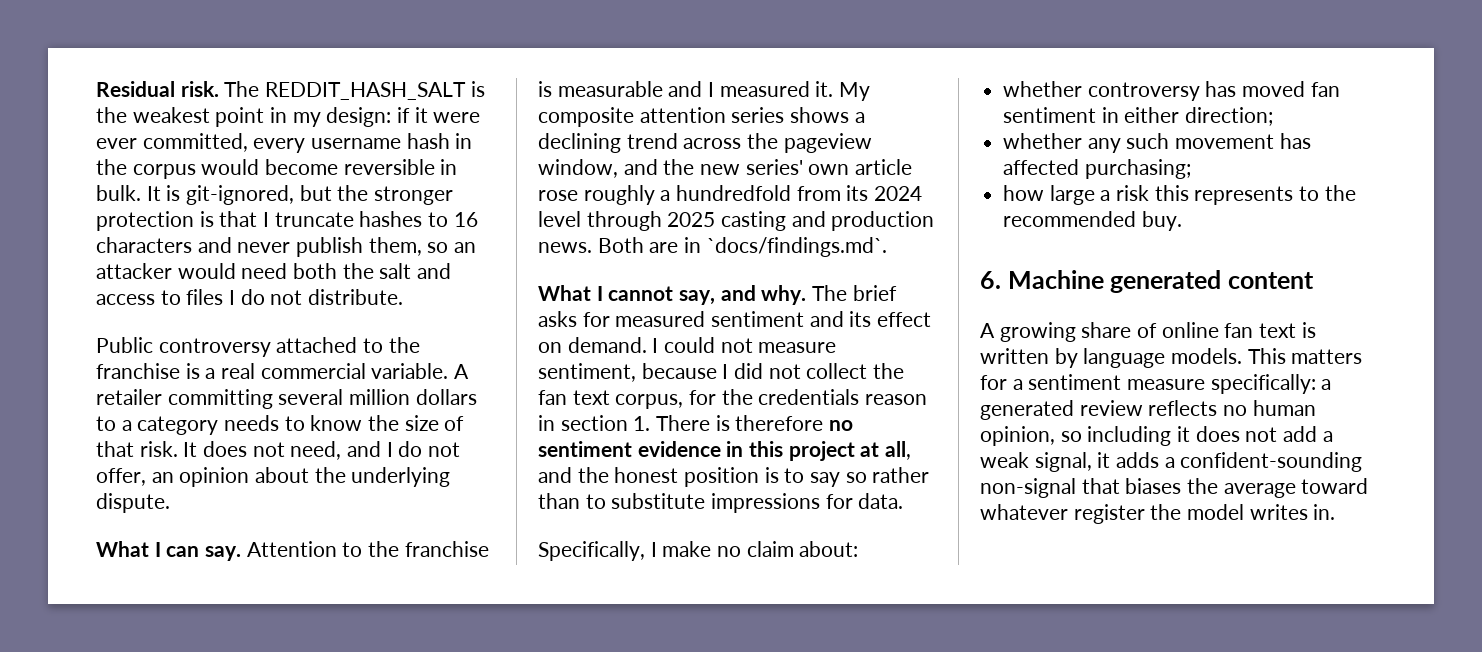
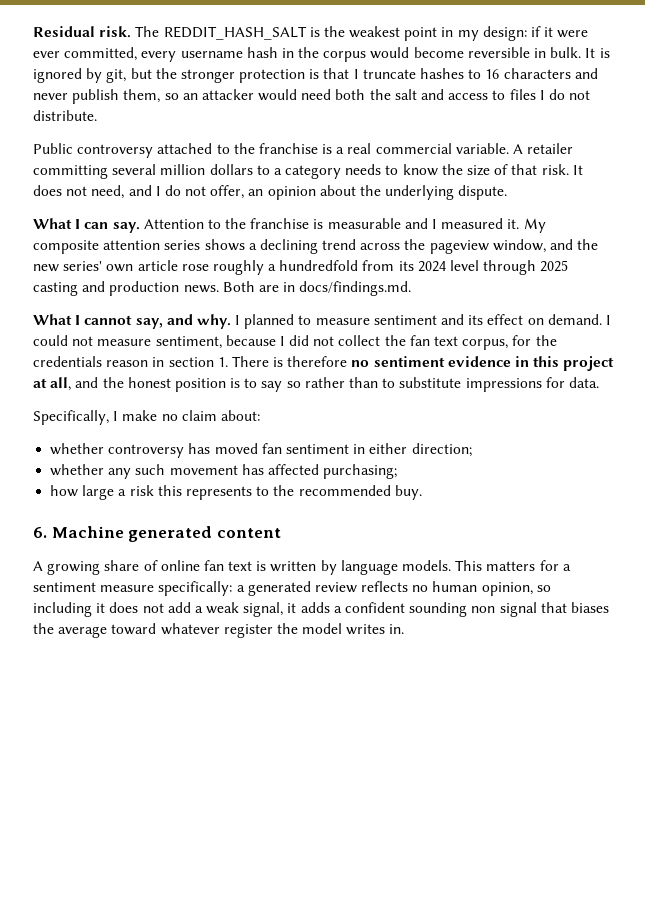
- It is git-ignored, but the stronger protection is that I truncate hashes to 16 characters and never publish them, so an attacker would need both the salt and access to files I do not distribute.
+ It is ignored by git, but the stronger protection is that I truncate hashes to 16 characters and never publish them, so an attacker would need both the salt and access to files I do not distribute.
- Both are in `docs/findings.md`.
+ Both are in docs/findings.md.
- The brief asks for measured sentiment and its effect on demand.
+ I planned to measure sentiment and its effect on demand.
- This matters for a sentiment measure specifically: a generated review reflects no human opinion, so including it does not add a weak signal, it adds a confident-sounding non-signal that biases the average toward whatever register the model writes in.
+ This matters for a sentiment measure specifically: a generated review reflects no human opinion, so including it does not add a weak signal, it adds a confident sounding non signal that biases the average toward whatever register the model writes in.

